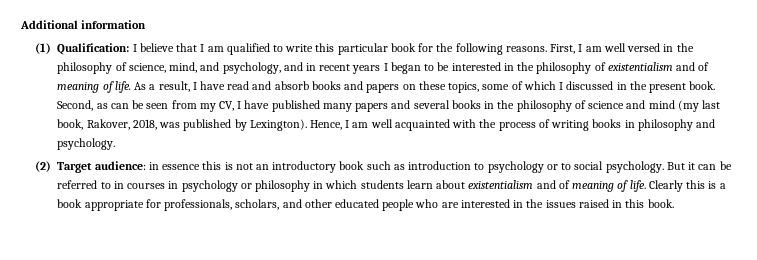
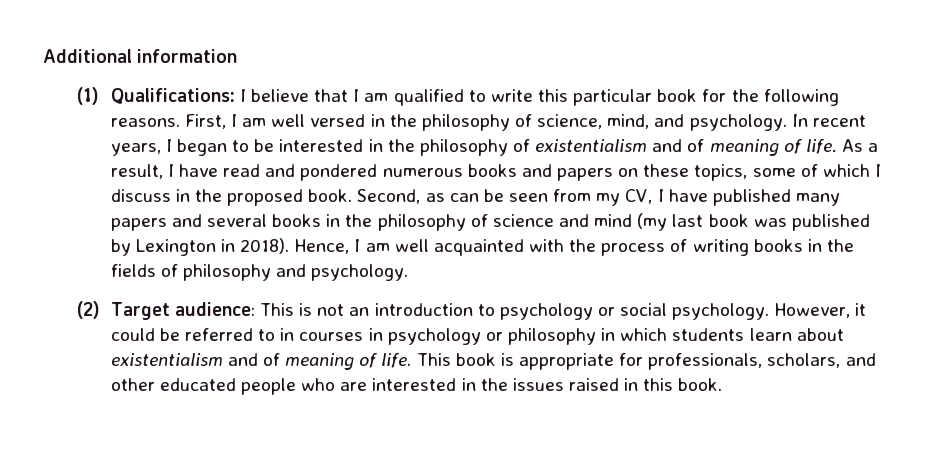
- (1) Qualification: I believe that I am qualified to write this particular book for the following reasons.
+ (1) Qualifications: I believe that I am qualified to write this particular book for the following reasons.
- First, I am well versed in the philosophy of science, mind, and psychology, and in recent years I began to be interested in the philosophy of existentialism and of meaning of life.
+ First, I am well versed in the philosophy of science, mind, and psychology. In recent years, I began to be interested in the philosophy of existentialism and of meaning of life.
- As a result, I have read and absorb books and papers on these topics, some of which I discussed in the present book.
+ As a result, I have read and pondered numerous books and papers on these topics, some of which I discuss in the proposed book.
- Second, as can be seen from my CV, I have published many papers and several books in the philosophy of science and mind (my last book, Rakover, 2018, was published by Lexington).
+ Second, as can be seen from my CV, I have published many papers and several books in the philosophy of science and mind (my last book was published by Lexington in 2018).
- Hence, I am well acquainted with the process of writing books in philosophy and psychology.
+ Hence, I am well acquainted with the process of writing books in the fields of philosophy and psychology.
- (2) Target audience: in essence this is not an introductory book such as introduction to psychology or to social psychology.
+ (2) Target audience: This is not an introduction to psychology or social psychology.
- But it can be referred to in courses in psychology or philosophy in which students learn about existentialism and of meaning of life.
+ However, it could be referred to in courses in psychology or philosophy in which students learn about existentialism and of meaning of life.
- Clearly this is a book appropriate for professionals, scholars, and other educated people who are interested in the issues raised in this book.
+ This book is appropriate for professionals, scholars, and other educated people who are interested in the issues raised in this book.

